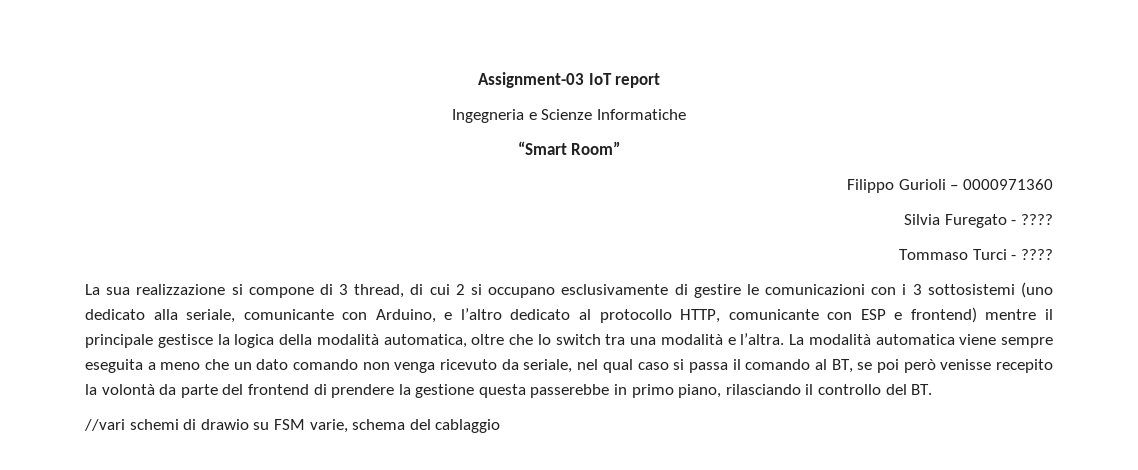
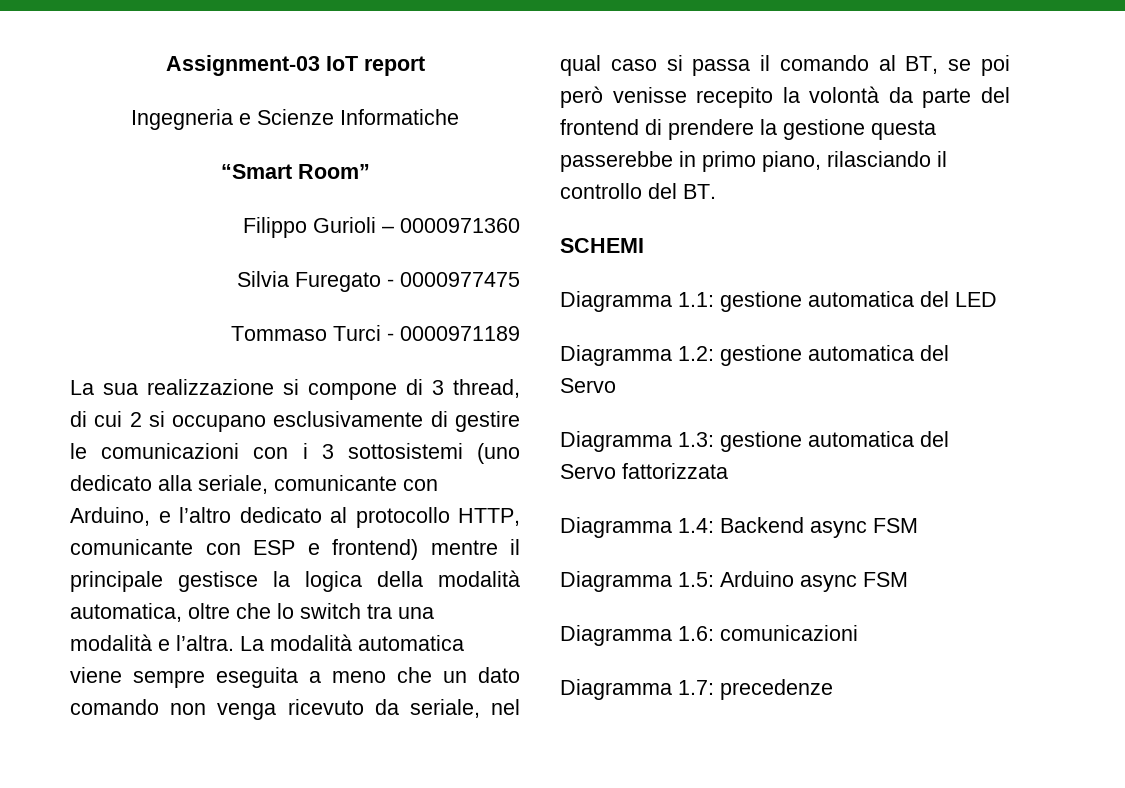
- Silvia Furegato - ????
+ Silvia Furegato - 0000977475
- Tommaso Turci - ????
+ Tommaso Turci - 0000971189
- //vari schemi di drawio su FSM varie, schema del cablaggio
+ SCHEMI
+ Diagramma 1.1: gestione automatica del LED
+ Diagramma 1.2: gestione automatica del Servo
+ Diagramma 1.3: gestione automatica del Servo fattorizzata
+ Diagramma 1.4: Backend async FSM
+ Diagramma 1.5: Arduino async FSM
+ Diagramma 1.6: comunicazioni
+ Diagramma 1.7: precedenze

